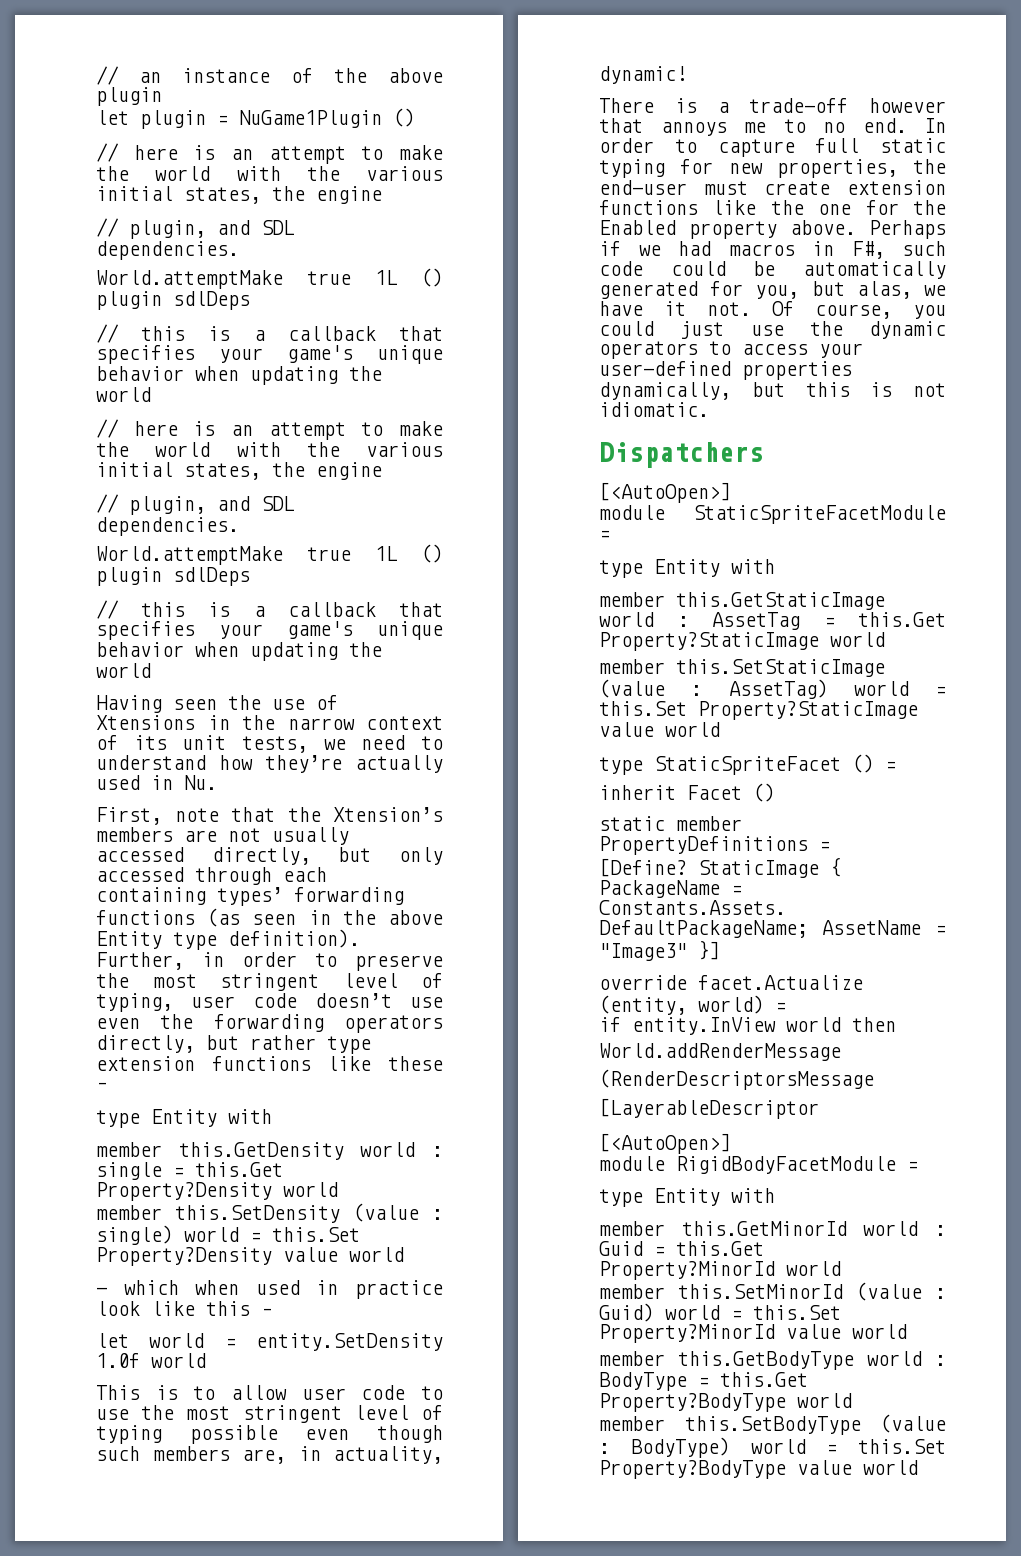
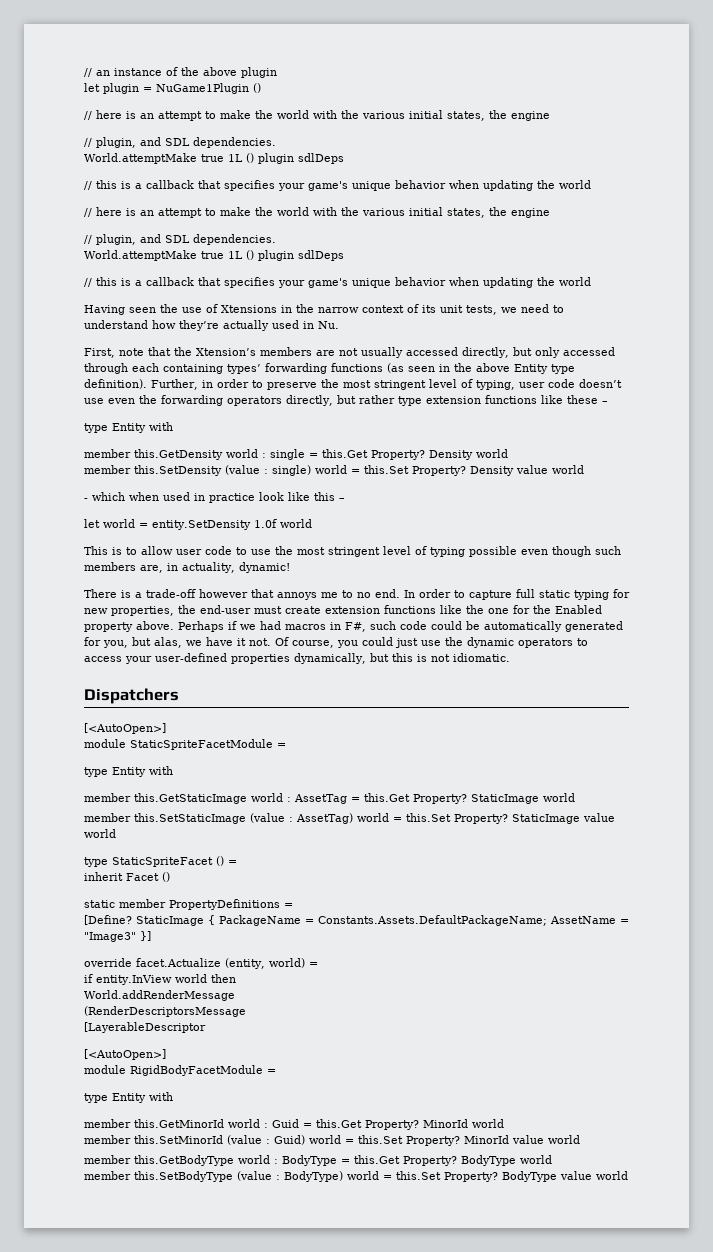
- member this.GetDensity world : single = this.Get Property?Density world
+ member this.GetDensity world : single = this.Get Property? Density world
- member this.SetDensity (value : single) world = this.Set Property?Density value world
+ member this.SetDensity (value : single) world = this.Set Property? Density value world
- member this.GetStaticImage world : AssetTag = this.Get Property?StaticImage world
+ member this.GetStaticImage world : AssetTag = this.Get Property? StaticImage world
- member this.SetStaticImage (value : AssetTag) world = this.Set Property?StaticImage value world
+ member this.SetStaticImage (value : AssetTag) world = this.Set Property? StaticImage value world
- member this.GetMinorId world : Guid = this.Get Property?MinorId world
+ member this.GetMinorId world : Guid = this.Get Property? MinorId world
- member this.SetMinorId (value : Guid) world = this.Set Property?MinorId value world
+ member this.SetMinorId (value : Guid) world = this.Set Property? MinorId value world
- member this.GetBodyType world : BodyType = this.Get Property?BodyType world
+ member this.GetBodyType world : BodyType = this.Get Property? BodyType world
- member this.SetBodyType (value : BodyType) world = this.Set Property?BodyType value world
+ member this.SetBodyType (value : BodyType) world = this.Set Property? BodyType value world

